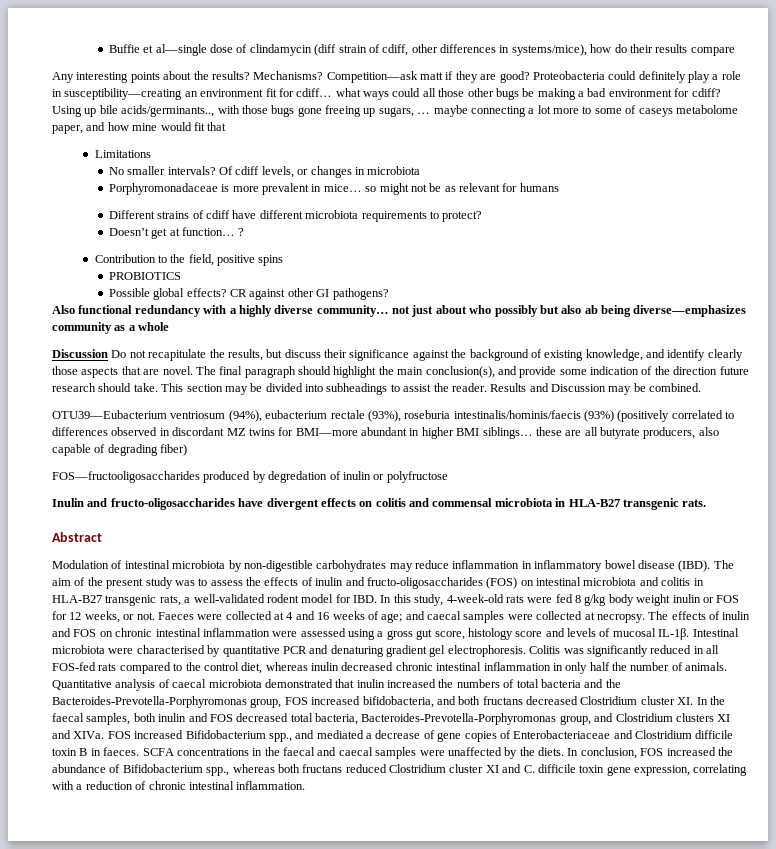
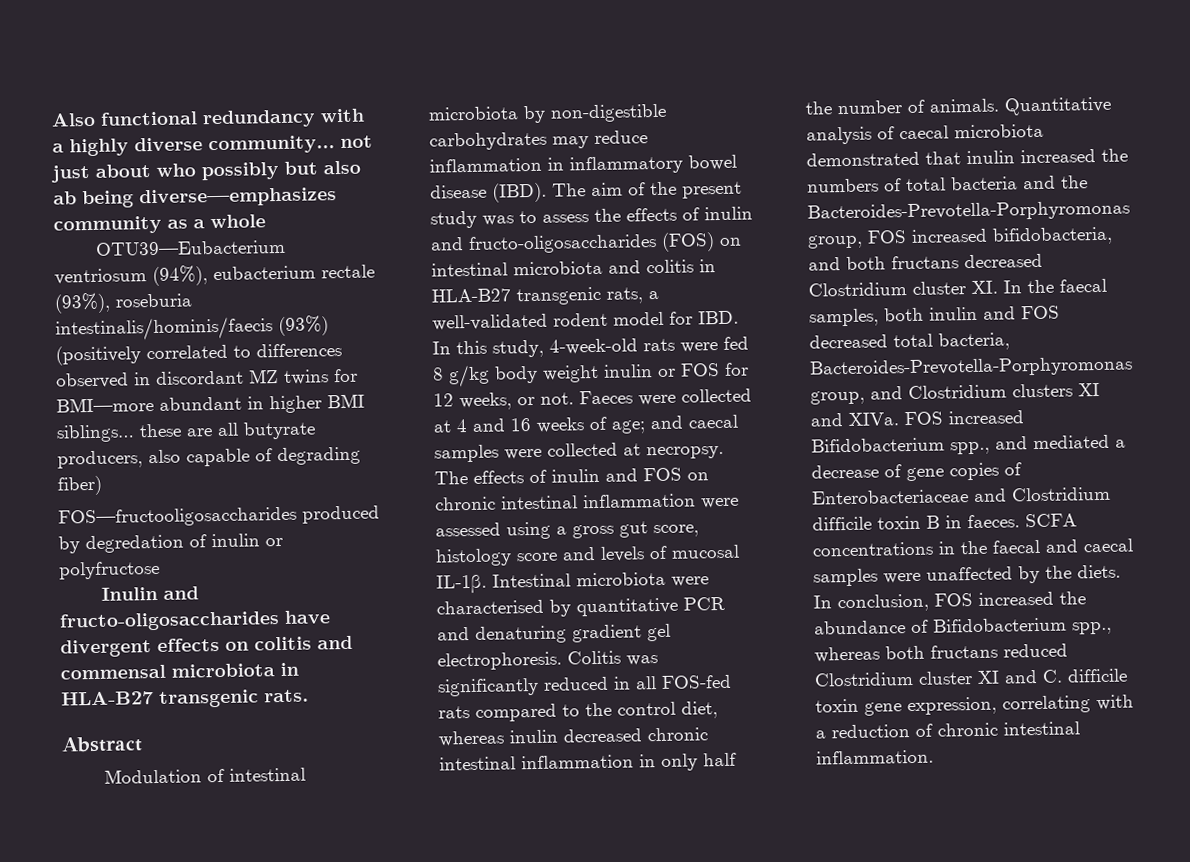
- Buffie et al—single dose of clindamycin (diff strain of cdiff, other differences in systems/mice), how do their results compare
- Any interesting points about the results? Mechanisms? Competition—ask matt if they are good? Proteobacteria could definitely play a role in susceptibility—creating an environment fit for cdiff… what ways could all those other bugs be making a bad environment for cdiff? Using up bile acids/germinants.., with those bugs gone freeing up sugars, … maybe connecting a lot more to some of caseys metabolome paper, and how mine would fit that
- Limitations
- No smaller intervals? Of cdiff levels, or changes in microbiota
- Porphyromonadaceae is more prevalent in mice… so might not be as relevant for humans
- Different strains of cdiff have different microbiota requirements to protect?
- Doesn’t get at function… ?
- Contribution to the field, positive spins
- PROBIOTICS
- Possible global effects? CR against other GI pathogens?
- Discussion Do not recapitulate the results, but discuss their significance against the background of existing knowledge, and identify clearly those aspects that are novel. The final paragraph should highlight the main conclusion(s), and provide some indication of the direction future research should take. This section may be divided into subheadings to assist the reader. Results and Discussion may be combined.

